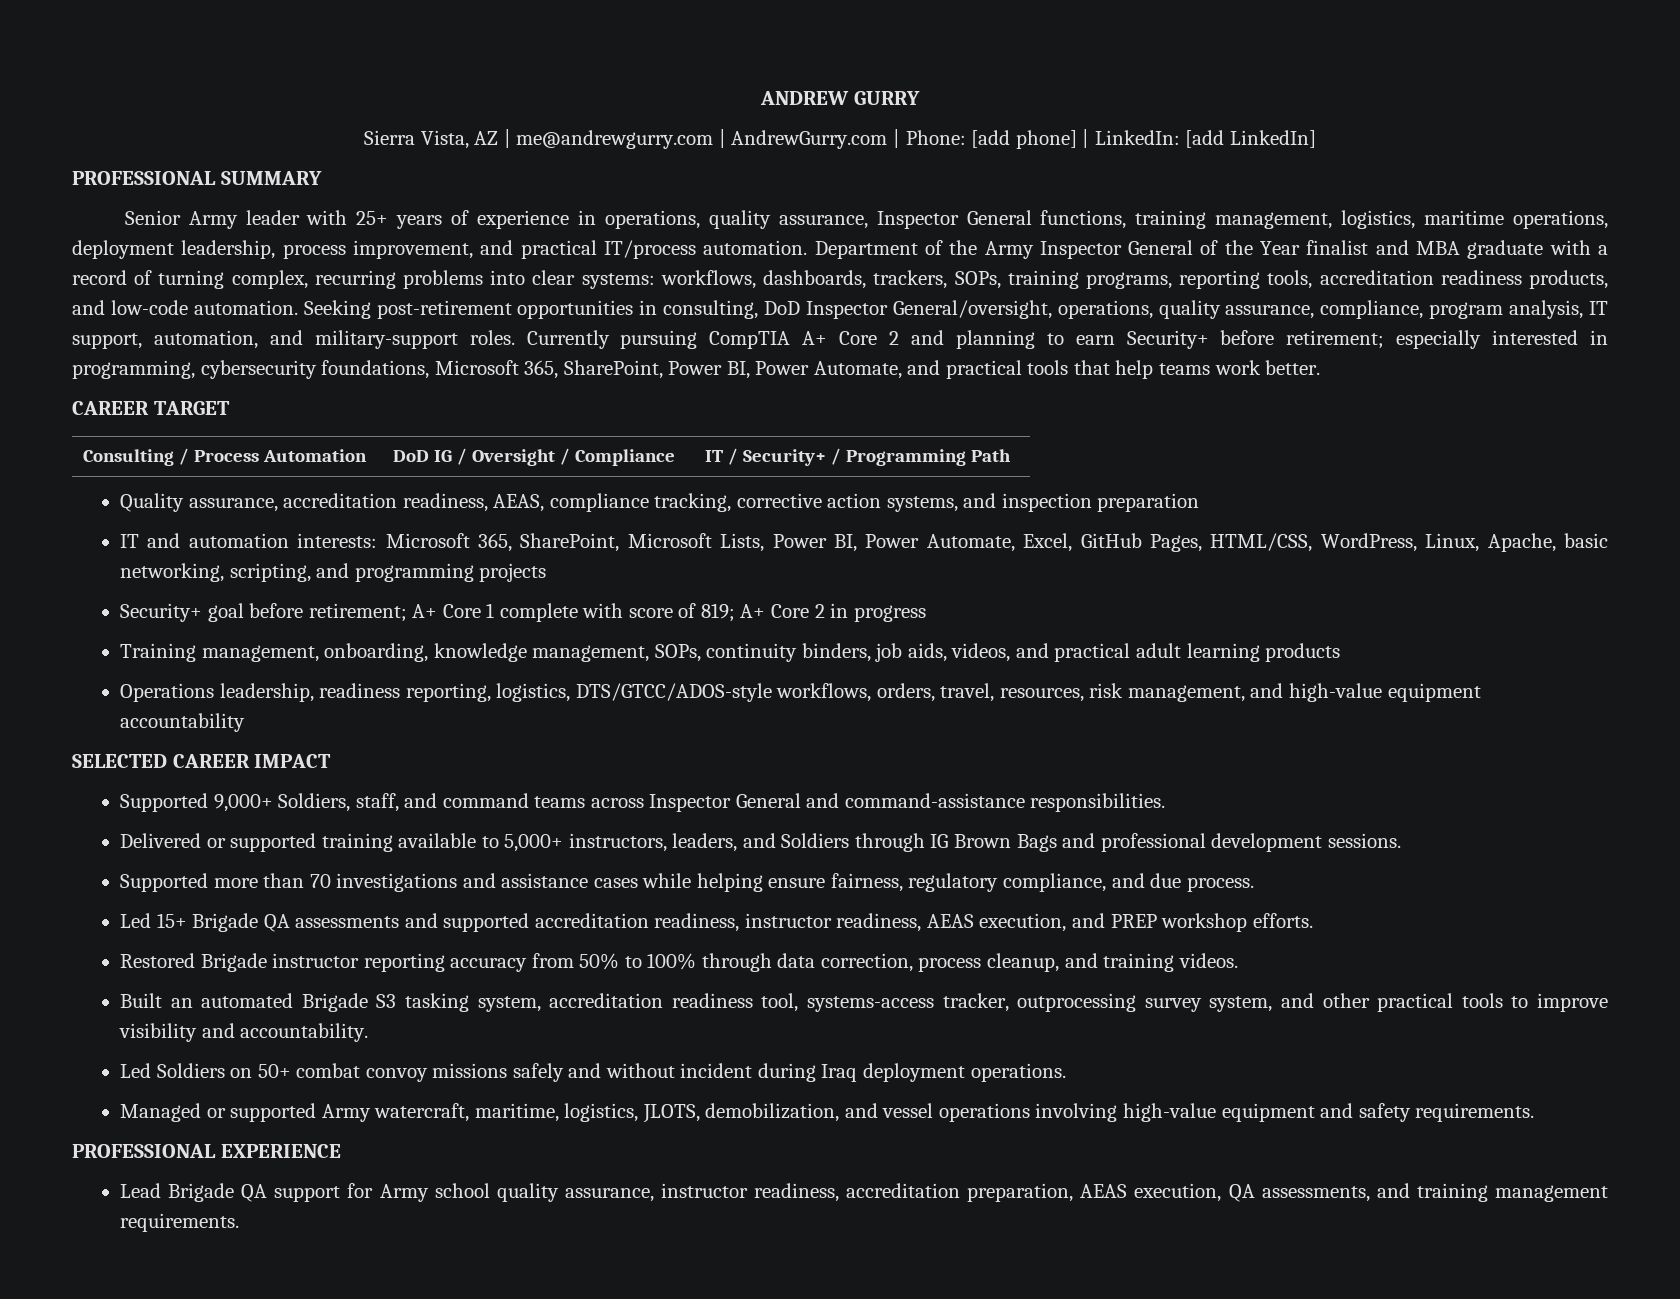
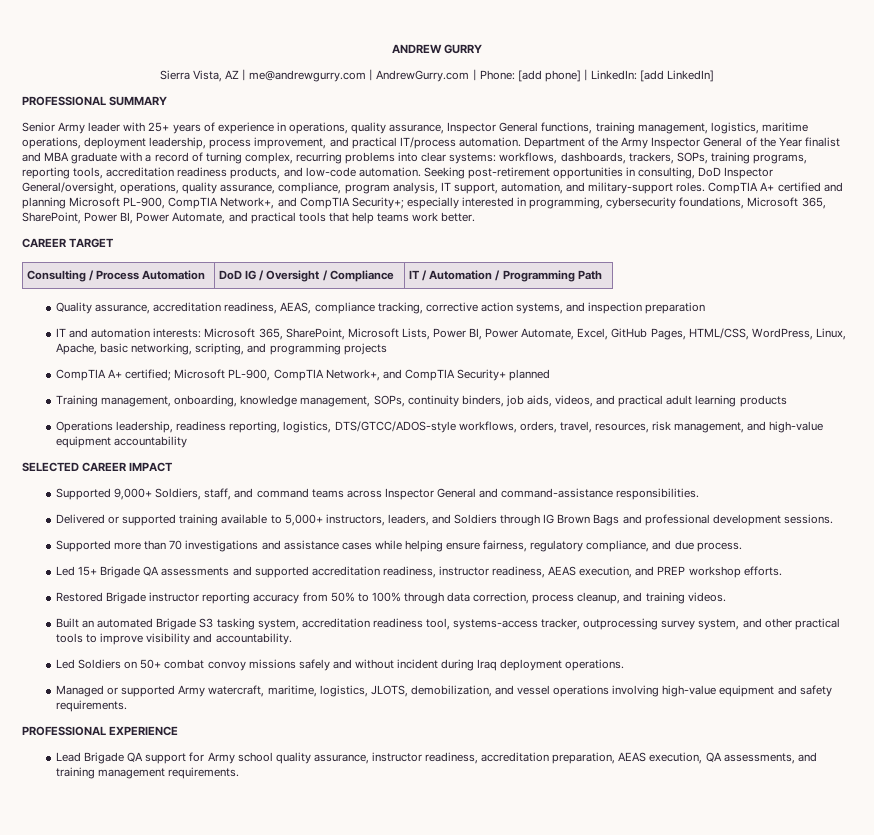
- Currently pursuing CompTIA A+ Core 2 and planning to earn Security+ before retirement; especially interested in programming, cybersecurity foundations, Microsoft 365, SharePoint, Power BI, Power Automate, and practical tools that help teams work better.
+ CompTIA A+ certified and planning Microsoft PL-900, CompTIA Network+, and CompTIA Security+; especially interested in programming, cybersecurity foundations, Microsoft 365, SharePoint, Power BI, Power Automate, and practical tools that help teams work better.
- Consulting / Process Automation | DoD IG / Oversight / Compliance | IT / Security+ / Programming Path
+ Consulting / Process Automation | DoD IG / Oversight / Compliance | IT / Automation / Programming Path
- Security+ goal before retirement; A+ Core 1 complete with score of 819; A+ Core 2 in progress
+ CompTIA A+ certified; Microsoft PL-900, CompTIA Network+, and CompTIA Security+ planned

